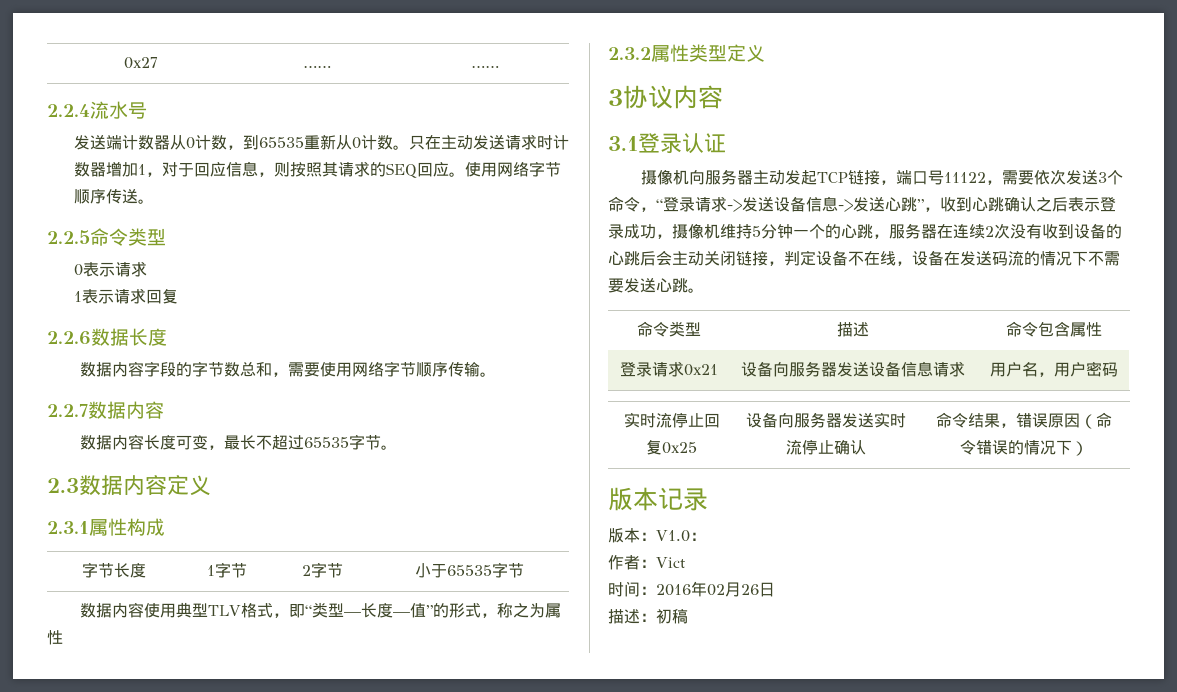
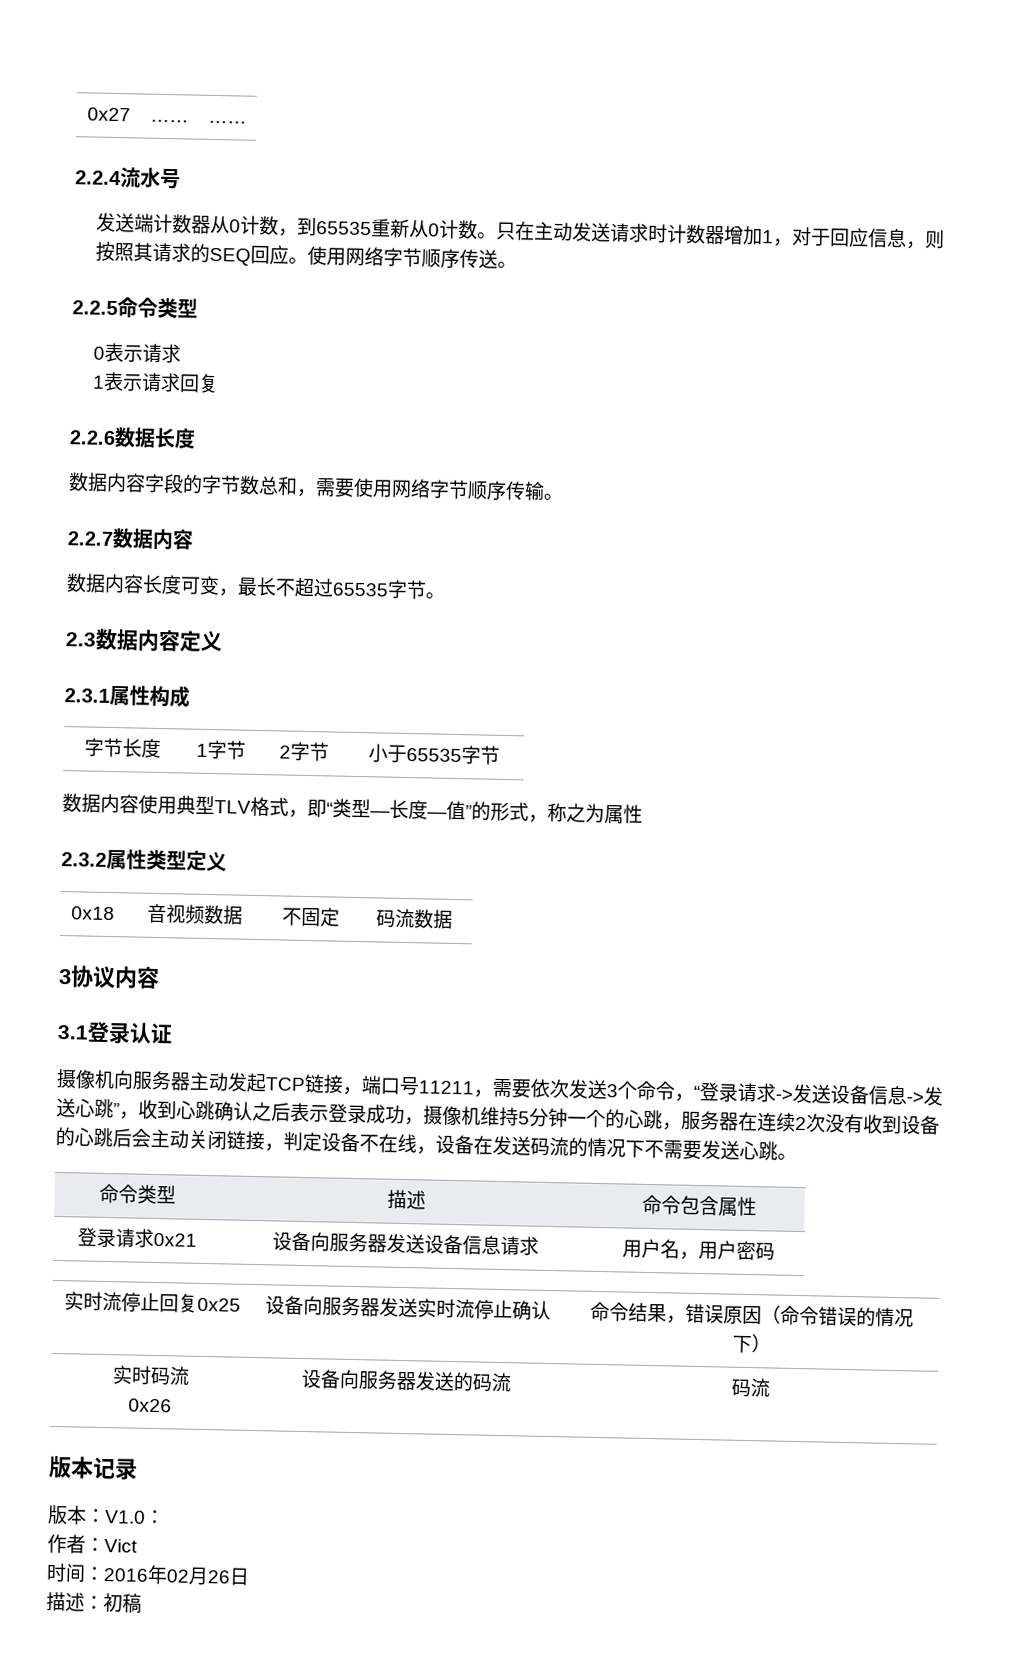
+ 0x18 | 音视频数据 | 不固定 | 码流数据
- 摄像机向服务器主动发起TCP链接，端口号11122，需要依次发送3个命令，“登录请求->发送设备信息->发送心跳”，收到心跳确认之后表示登录成功，摄像机维持5分钟一个的心跳，服务器在连续2次没有收到设备的心跳后会主动关闭链接，判定设备不在线，设备在发送码流的情况下不需要发送心跳。
+ 摄像机向服务器主动发起TCP链接，端口号11211，需要依次发送3个命令，“登录请求->发送设备信息->发送心跳”，收到心跳确认之后表示登录成功，摄像机维持5分钟一个的心跳，服务器在连续2次没有收到设备的心跳后会主动关闭链接，判定设备不在线，设备在发送码流的情况下不需要发送心跳。
+ 实时码流
+ 0x26 | 设备向服务器发送的码流 | 码流

